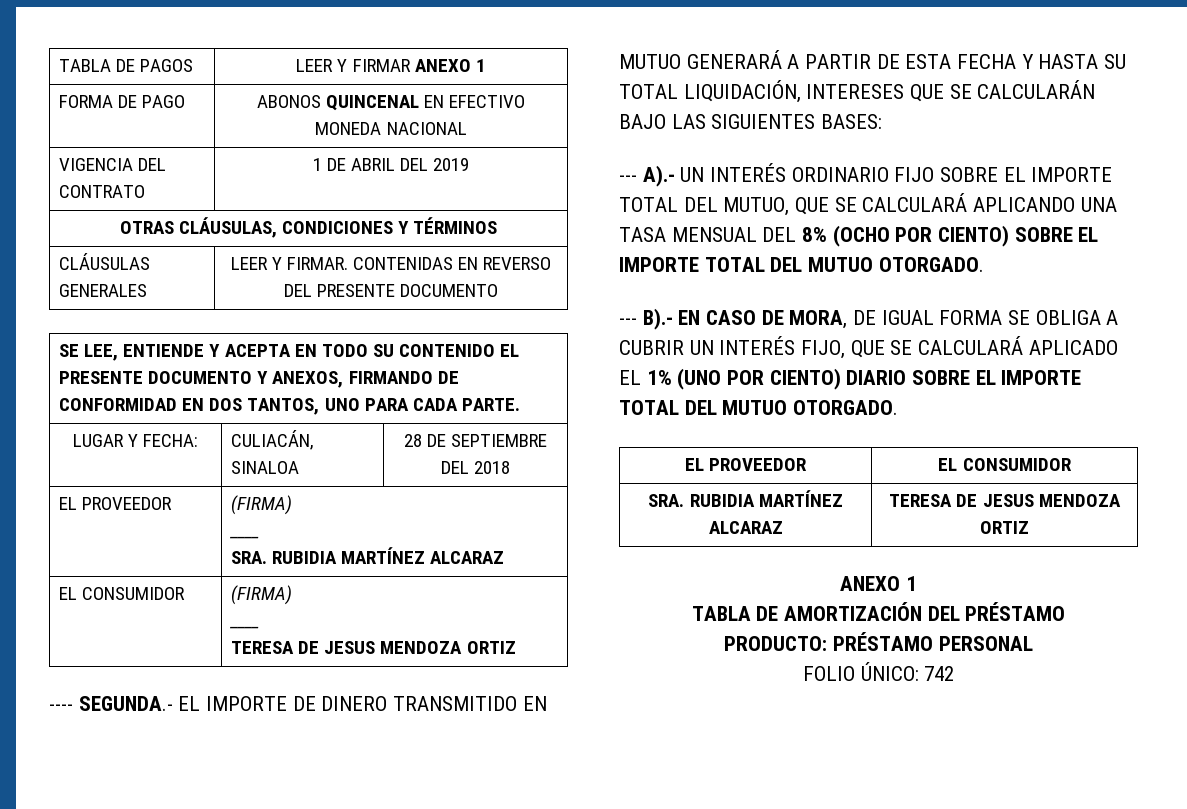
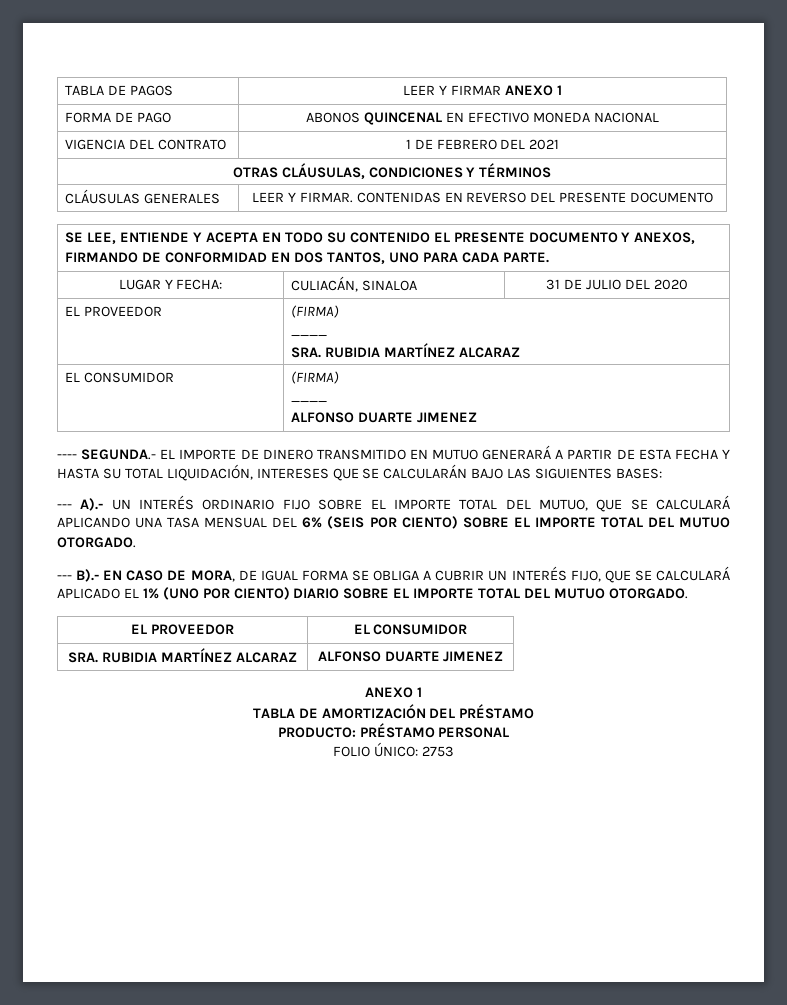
- VIGENCIA DEL CONTRATO | 1 DE ABRIL DEL 2019
+ VIGENCIA DEL CONTRATO | 1 DE FEBRERO DEL 2021
- LUGAR Y FECHA: | CULIACÁN, SINALOA | 28 DE SEPTIEMBRE DEL 2018
+ LUGAR Y FECHA: | CULIACÁN, SINALOA | 31 DE JULIO DEL 2020
  EL CONSUMIDOR | (FIRMA)
  ____
- TERESA DE JESUS MENDOZA ORTIZ
+ ALFONSO DUARTE JIMENEZ
- --- A).- UN INTERÉS ORDINARIO FIJO SOBRE EL IMPORTE TOTAL DEL MUTUO, QUE SE CALCULARÁ APLICANDO UNA TASA MENSUAL DEL 8% (OCHO POR CIENTO) SOBRE EL IMPORTE TOTAL DEL MUTUO OTORGADO.
+ --- A).- UN INTERÉS ORDINARIO FIJO SOBRE EL IMPORTE TOTAL DEL MUTUO, QUE SE CALCULARÁ APLICANDO UNA TASA MENSUAL DEL 6% (SEIS POR CIENTO) SOBRE EL IMPORTE TOTAL DEL MUTUO OTORGADO.
- SRA. RUBIDIA MARTÍNEZ ALCARAZ | TERESA DE JESUS MENDOZA ORTIZ
+ SRA. RUBIDIA MARTÍNEZ ALCARAZ | ALFONSO DUARTE JIMENEZ
- FOLIO ÚNICO: 742
+ FOLIO ÚNICO: 2753

